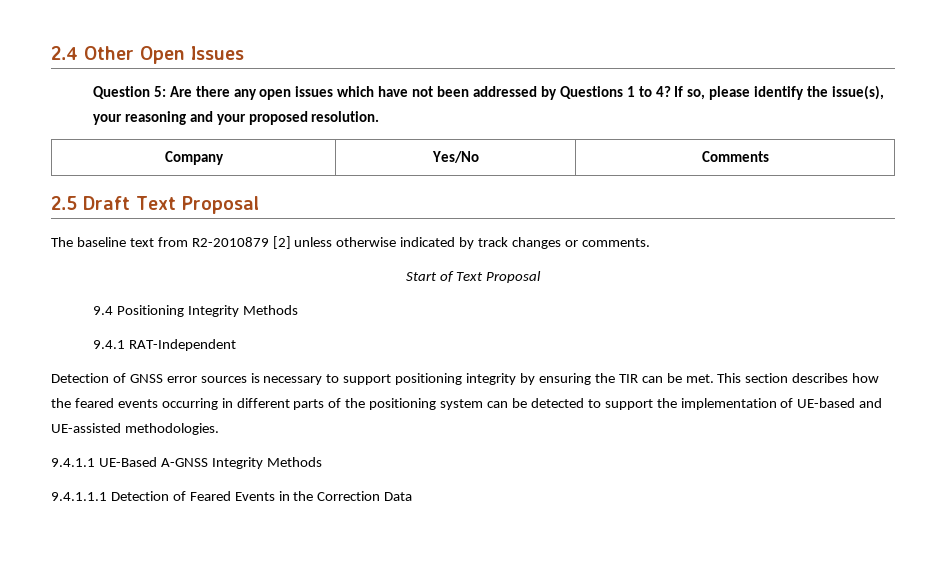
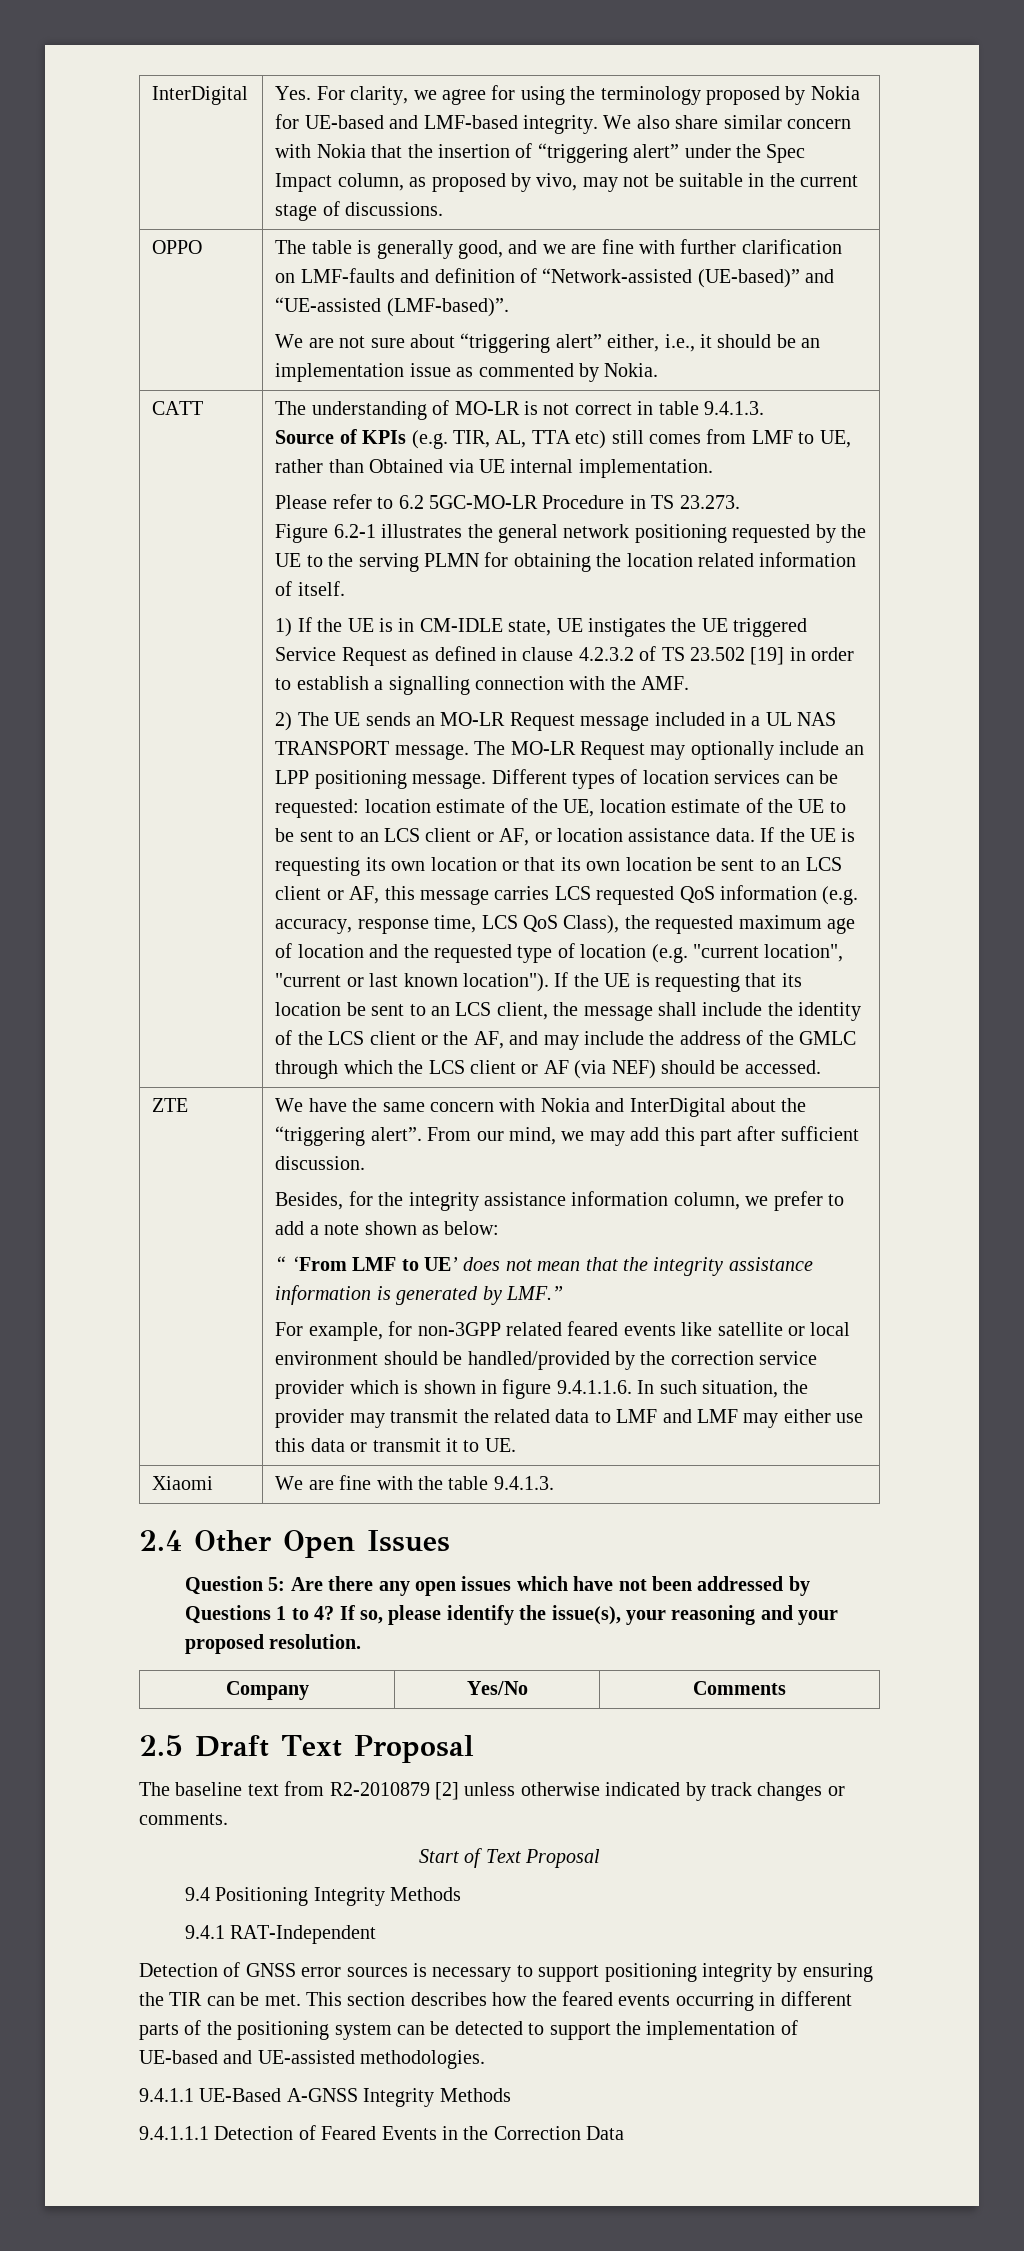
+ InterDigital | Yes. For clarity, we agree for using the terminology proposed by Nokia for UE-based and LMF-based integrity. We also share similar concern with Nokia that the insertion of “triggering alert” under the Spec Impact column, as proposed by vivo, may not be suitable in the current stage of discussions.
+ OPPO | The table is generally good, and we are fine with further clarification on LMF-faults and definition of “Network-assisted (UE-based)” and “UE-assisted (LMF-based)”.
+ We are not sure about “triggering alert” either, i.e., it should be an implementation issue as commented by Nokia.
+ CATT | The understanding of MO-LR is not correct in table 9.4.1.3.
+ Source of KPIs (e.g. TIR, AL, TTA etc) still comes from LMF to UE, rather than Obtained via UE internal implementation.
+ Please refer to 6.2 5GC-MO-LR Procedure in TS 23.273.
+ Figure 6.2-1 illustrates the general network positioning requested by the UE to the serving PLMN for obtaining the location related information of itself.
+ 1) If the UE is in CM-IDLE state, UE instigates the UE triggered Service Request as defined in clause 4.2.3.2 of TS 23.502 [19] in order to establish a signalling connection with the AMF.
+ 2) The UE sends an MO-LR Request message included in a UL NAS TRANSPORT message. The MO-LR Request may optionally include an LPP positioning message. Different types of location services can be requested: location estimate of the UE, location estimate of the UE to be sent to an LCS client or AF, or location assistance data. If the UE is requesting its own location or that its own location be sent to an LCS client or AF, this message carries LCS requested QoS information (e.g. accuracy, response time, LCS QoS Class), the requested maximum age of location and the requested type of location (e.g. "current location", "current or last known location"). If the UE is requesting that its location be sent to an LCS client, the message shall include the identity of the LCS client or the AF, and may include the address of the GMLC through which the LCS client or AF (via NEF) should be accessed.
+ ZTE | We have the same concern with Nokia and InterDigital about the “triggering alert”. From our mind, we may add this part after sufficient discussion.
+ Besides, for the integrity assistance information column, we prefer to add a note shown as below:
+ “ ‘From LMF to UE’ does not mean that the integrity assistance information is generated by LMF.”
+ For example, for non-3GPP related feared events like satellite or local environment should be handled/provided by the correction service provider which is shown in figure 9.4.1.1.6. In such situation, the provider may transmit the related data to LMF and LMF may either use this data or transmit it to UE.
+ Xiaomi | We are fine with the table 9.4.1.3.

